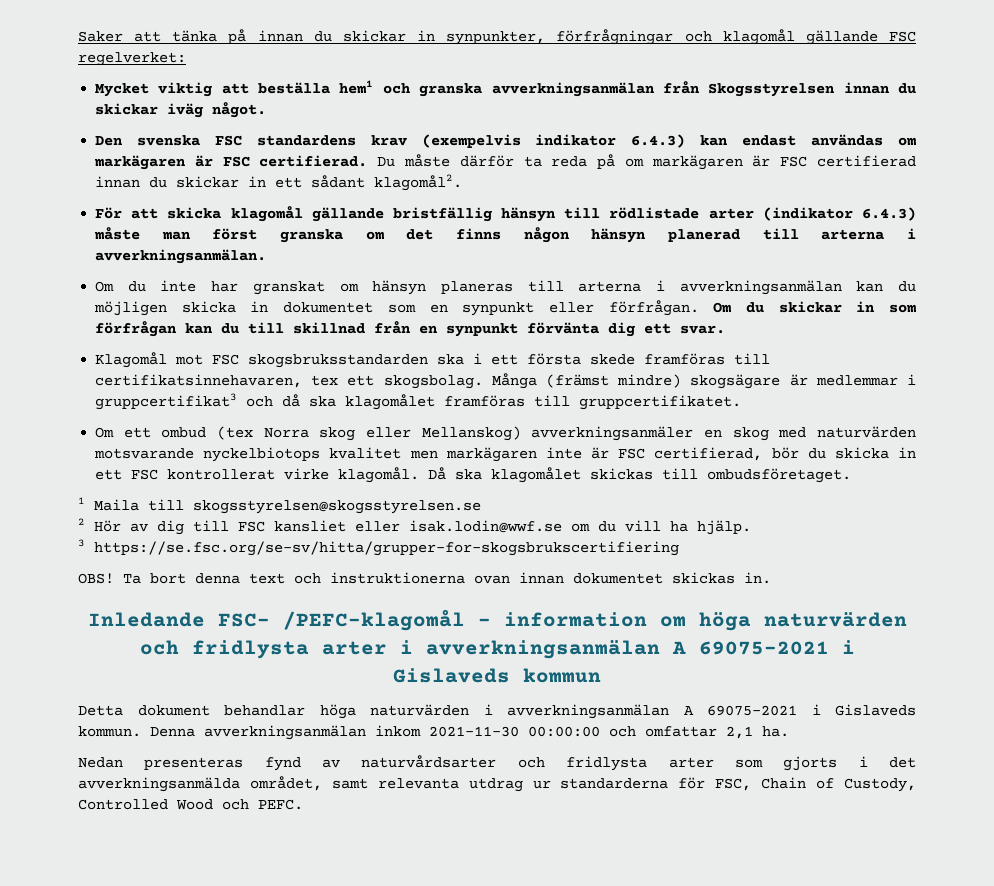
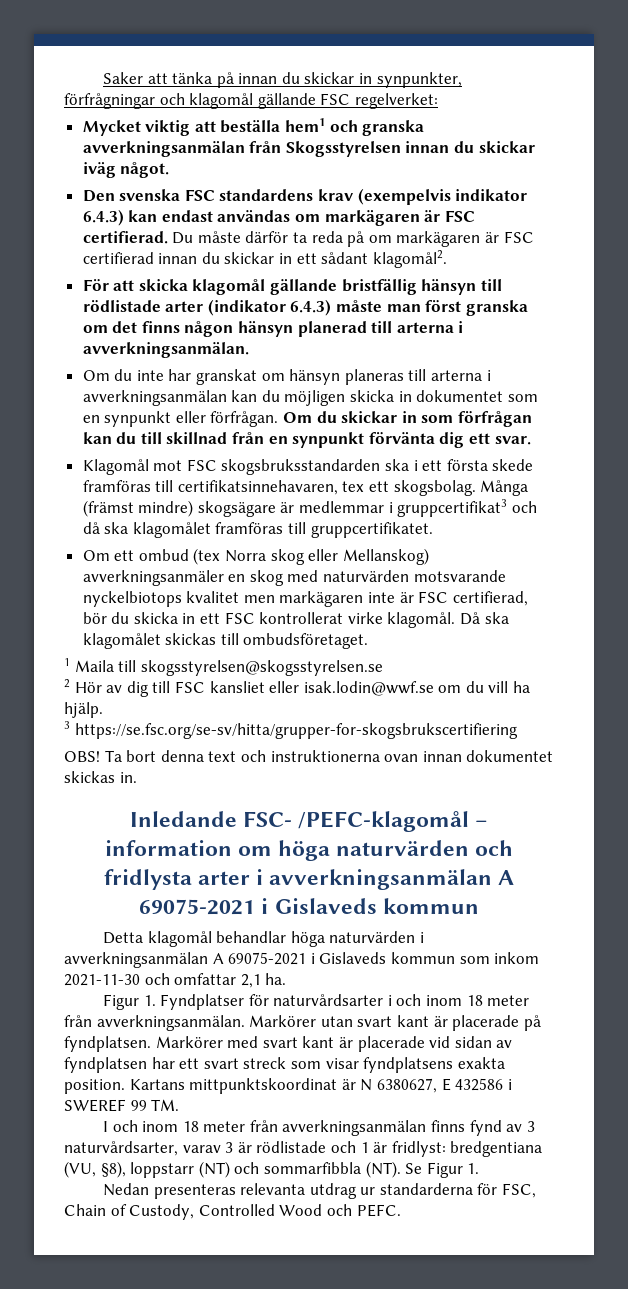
- Detta dokument behandlar höga naturvärden i avverkningsanmälan A 69075-2021 i Gislaveds kommun. Denna avverkningsanmälan inkom 2021-11-30 00:00:00 och omfattar 2,1 ha.
+ Detta klagomål behandlar höga naturvärden i avverkningsanmälan A 69075-2021 i Gislaveds kommun som inkom 2021-11-30 och omfattar 2,1 ha.
- Nedan presenteras fynd av naturvårdsarter och fridlysta arter som gjorts i det avverkningsanmälda området, samt relevanta utdrag ur standarderna för FSC, Chain of Custody, Controlled Wood och PEFC.
+ Figur 1. Fyndplatser för naturvårdsarter i och inom 18 meter från avverkningsanmälan. Markörer utan svart kant är placerade på fyndplatsen. Markörer med svart kant är placerade vid sidan av fyndplatsen har ett svart streck som visar fyndplatsens exakta position. Kartans mittpunktskoordinat är N 6380627, E 432586 i SWEREF 99 TM.
+ I och inom 18 meter från avverkningsanmälan finns fynd av 3 naturvårdsarter, varav 3 är rödlistade och 1 är fridlyst: bredgentiana (VU, §8), loppstarr (NT) och sommarfibbla (NT). Se Figur 1.
+ Nedan presenteras relevanta utdrag ur standarderna för FSC, Chain of Custody, Controlled Wood och PEFC.

